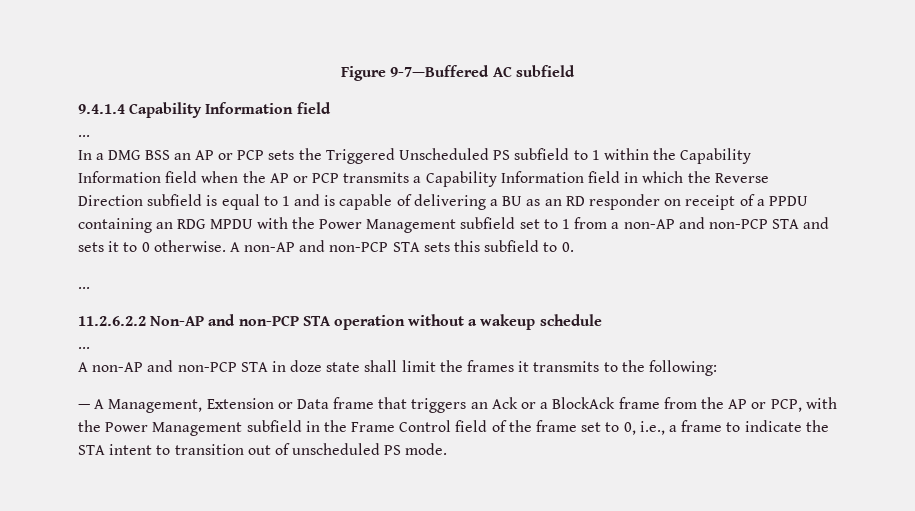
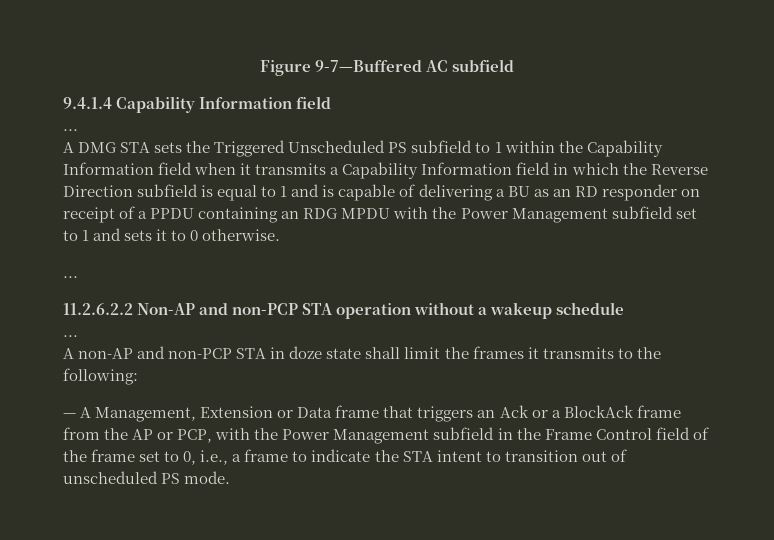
- In a DMG BSS an AP or PCP sets the Triggered Unscheduled PS subfield to 1 within the Capability Information field when the AP or PCP transmits a Capability Information field in which the Reverse Direction subfield is equal to 1 and is capable of delivering a BU as an RD responder on receipt of a PPDU containing an RDG MPDU with the Power Management subfield set to 1 from a non-AP and non-PCP STA and sets it to 0 otherwise. A non-AP and non-PCP STA sets this subfield to 0.
+ A DMG STA sets the Triggered Unscheduled PS subfield to 1 within the Capability Information field when it transmits a Capability Information field in which the Reverse Direction subfield is equal to 1 and is capable of delivering a BU as an RD responder on receipt of a PPDU containing an RDG MPDU with the Power Management subfield set to 1 and sets it to 0 otherwise.

